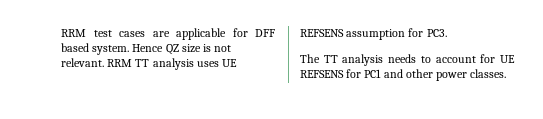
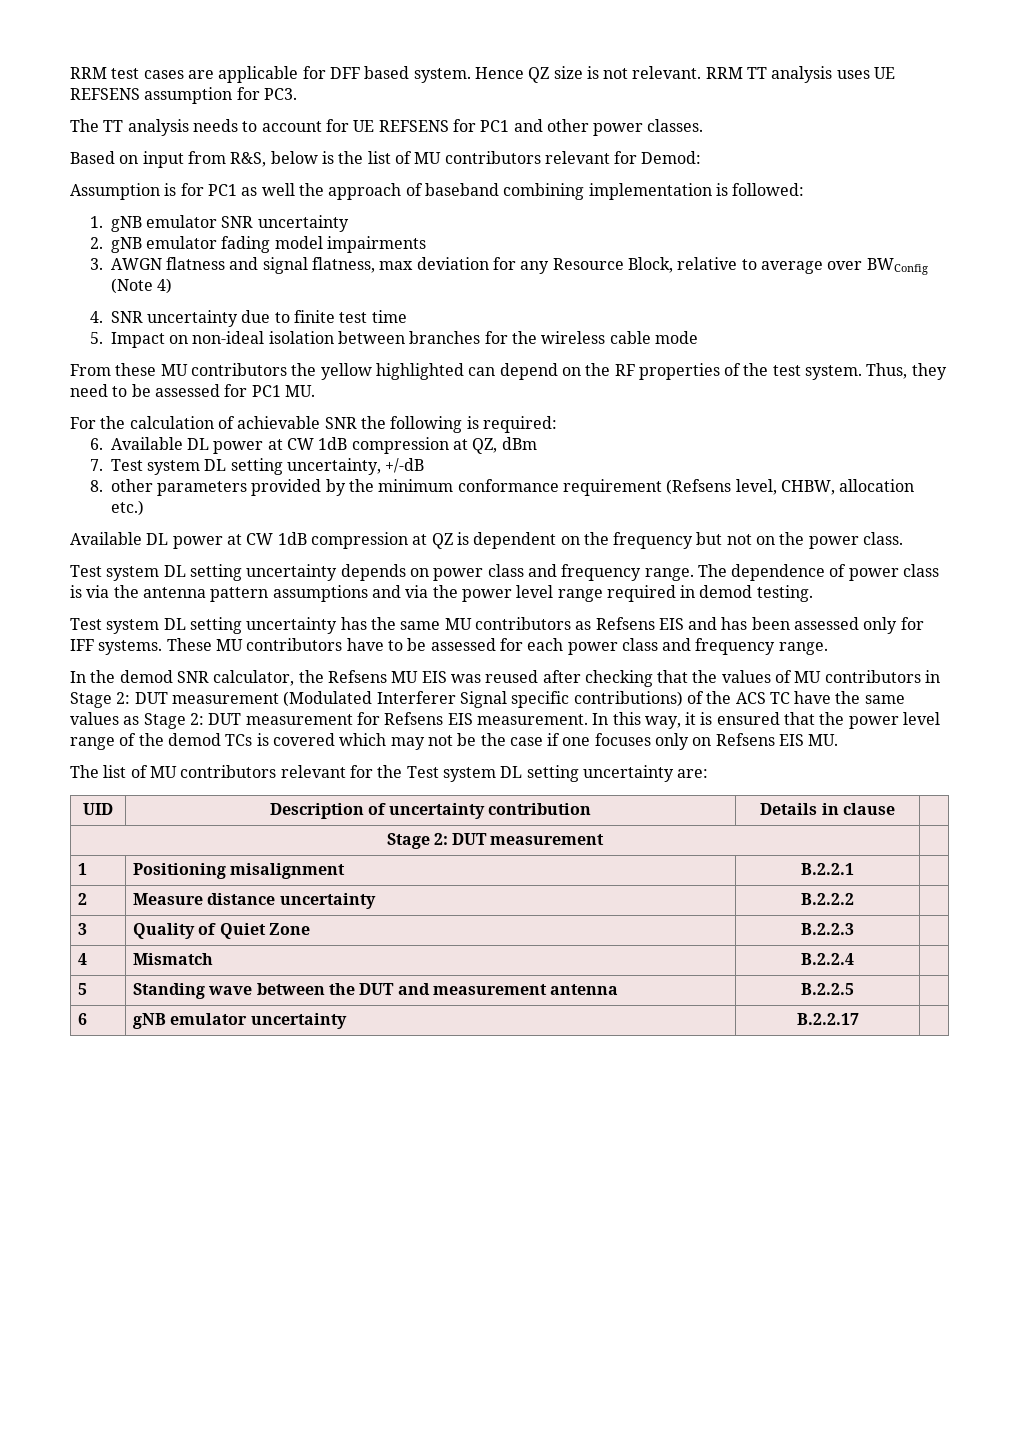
+ Based on input from R&S, below is the list of MU contributors relevant for Demod:
+ Assumption is for PC1 as well the approach of baseband combining implementation is followed:
+ 1. gNB emulator SNR uncertainty
+ 2. gNB emulator fading model impairments
+ 3. AWGN flatness and signal flatness, max deviation for any Resource Block, relative to average over BWConfig (Note 4)
+ 4. SNR uncertainty due to finite test time
+ 5. Impact on non-ideal isolation between branches for the wireless cable mode
+ From these MU contributors the yellow highlighted can depend on the RF properties of the test system. Thus, they need to be assessed for PC1 MU.
+ For the calculation of achievable SNR the following is required:
+ 6. Available DL power at CW 1dB compression at QZ, dBm
+ 7. Test system DL setting uncertainty, +/-dB
+ 8. other parameters provided by the minimum conformance requirement (Refsens level, CHBW, allocation etc.)
+ Available DL power at CW 1dB compression at QZ is dependent on the frequency but not on the power class.
+ Test system DL setting uncertainty depends on power class and frequency range. The dependence of power class is via the antenna pattern assumptions and via the power level range required in demod testing.
+ Test system DL setting uncertainty has the same MU contributors as Refsens EIS and has been assessed only for IFF systems. These MU contributors have to be assessed for each power class and frequency range.
+ In the demod SNR calculator, the Refsens MU EIS was reused after checking that the values of MU contributors in Stage 2: DUT measurement (Modulated Interferer Signal specific contributions) of the ACS TC have the same values as Stage 2: DUT measurement for Refsens EIS measurement. In this way, it is ensured that the power level range of the demod TCs is covered which may not be the case if one focuses only on Refsens EIS MU.
+ The list of MU contributors relevant for the Test system DL setting uncertainty are:
+ UID | Description of uncertainty contribution | Details in clause |
+ Stage 2: DUT measurement |
+ 1 | Positioning misalignment | B.2.2.1 |
+ 2 | Measure distance uncertainty | B.2.2.2 |
+ 3 | Quality of Quiet Zone | B.2.2.3 |
+ 4 | Mismatch | B.2.2.4 |
+ 5 | Standing wave between the DUT and measurement antenna | B.2.2.5 |
+ 6 | gNB emulator uncertainty | B.2.2.17 |

